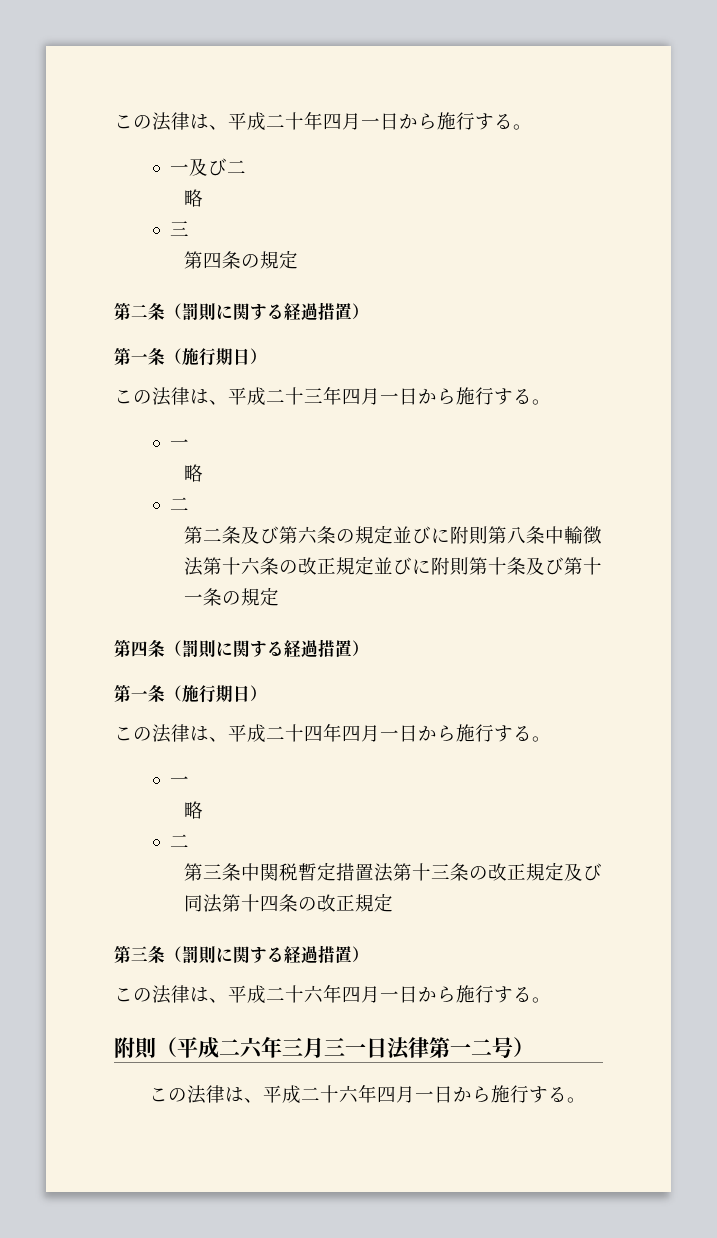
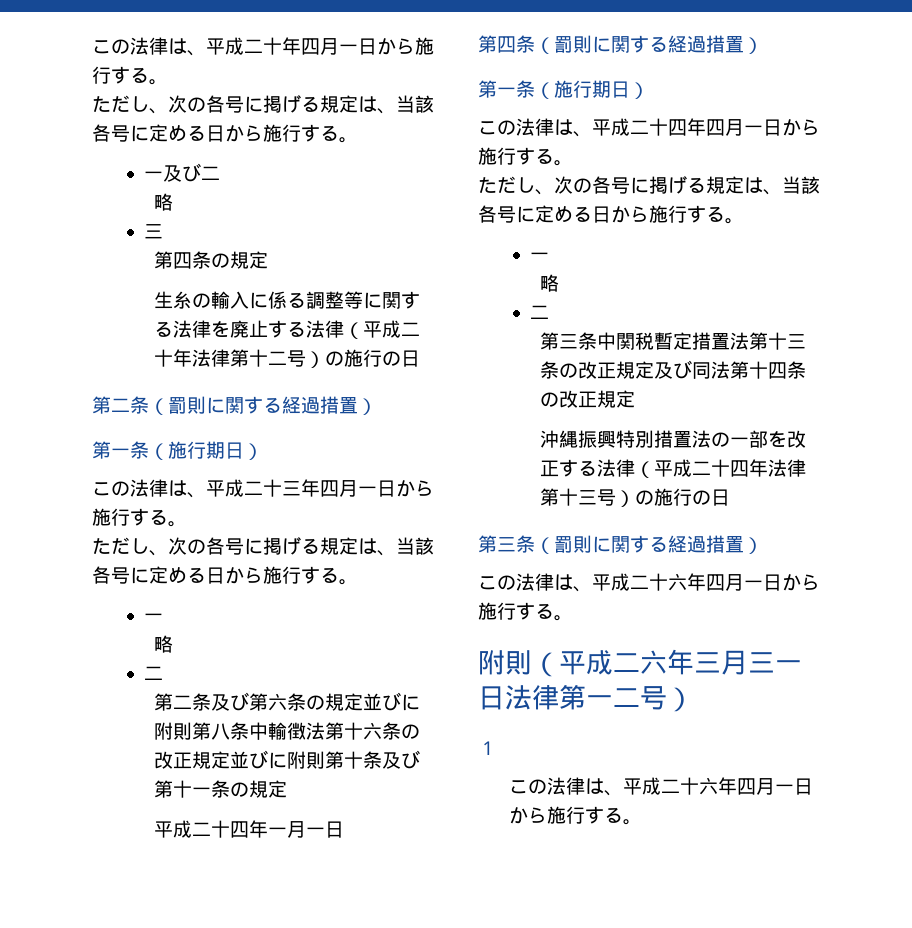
  この法律は、平成二十年四月一日から施行する。
+ ただし、次の各号に掲げる規定は、当該各号に定める日から施行する。
+ 生糸の輸入に係る調整等に関する法律を廃止する法律（平成二十年法律第十二号）の施行の日
  この法律は、平成二十三年四月一日から施行する。
+ ただし、次の各号に掲げる規定は、当該各号に定める日から施行する。
+ 平成二十四年一月一日
  この法律は、平成二十四年四月一日から施行する。
+ ただし、次の各号に掲げる規定は、当該各号に定める日から施行する。
+ 沖縄振興特別措置法の一部を改正する法律（平成二十四年法律第十三号）の施行の日
+ １

